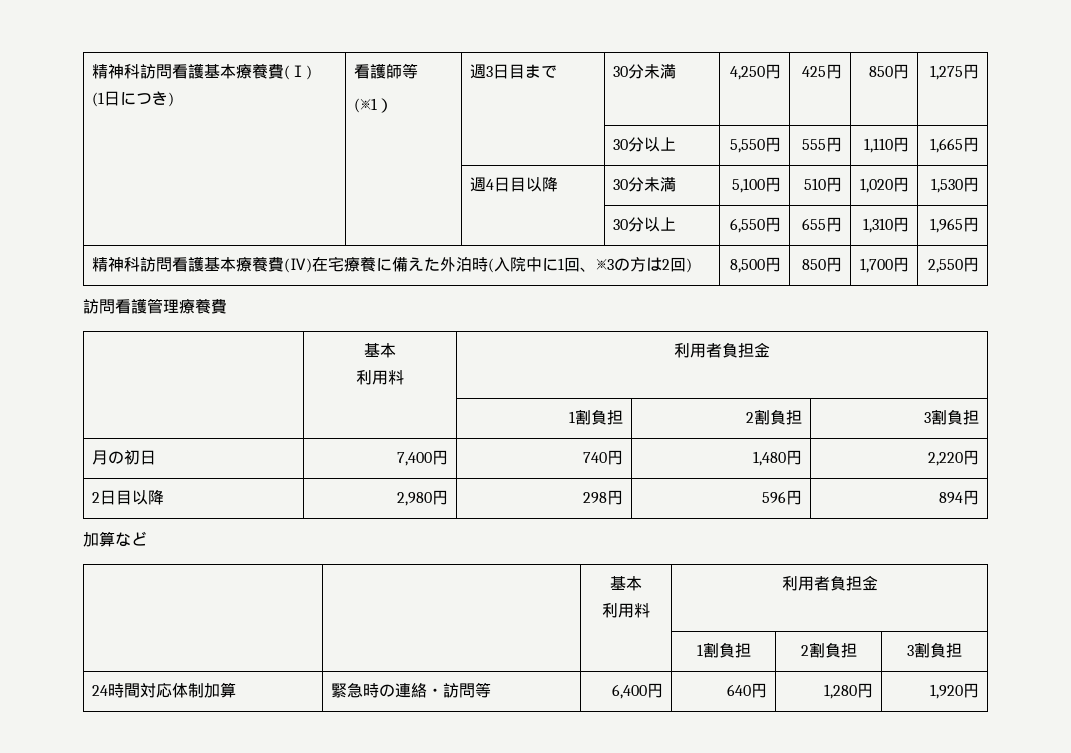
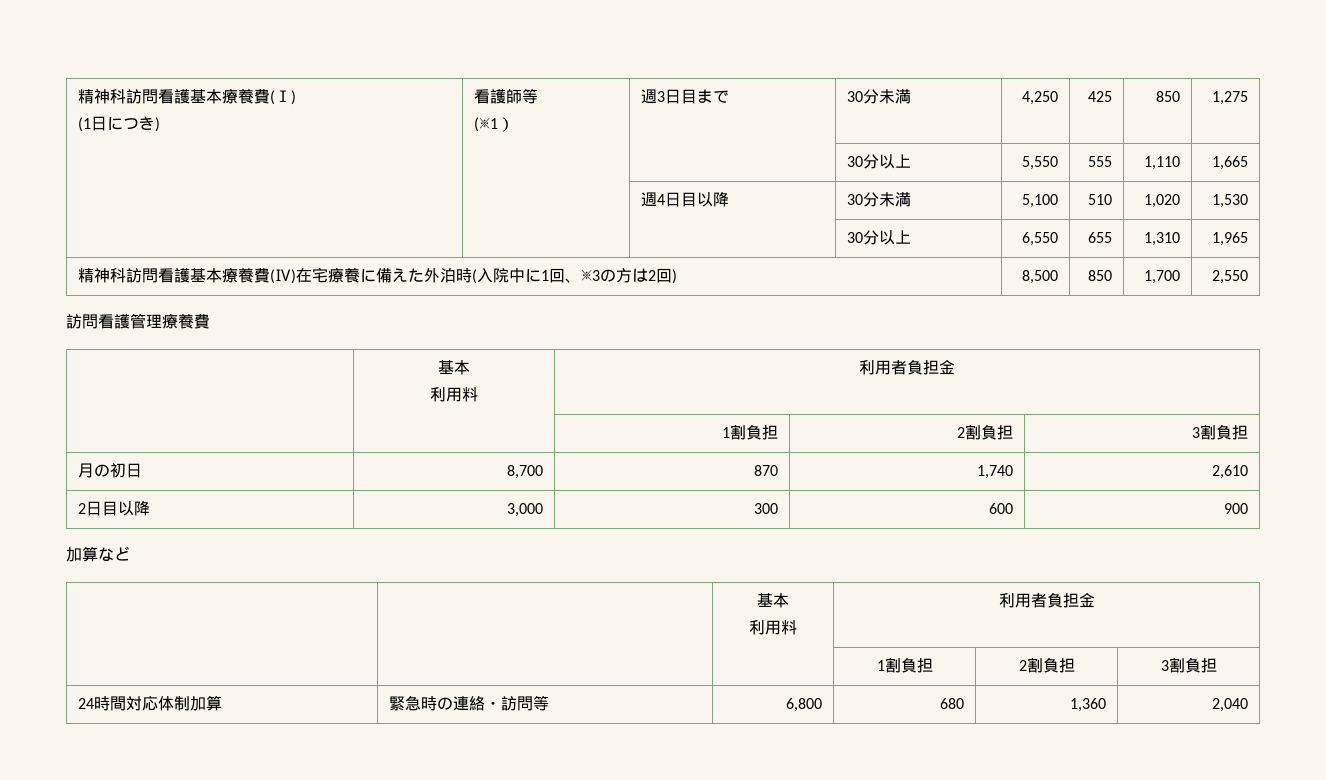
  精神科訪問看護基本療養費(Ⅰ)
  (1日につき) | 看護師等
- (※1） | 週3日目まで | 30分未満 | 4,250円 | 425円 | 850円 | 1,275円
+ (※1） | 週3日目まで | 30分未満 | 4,250 | 425 | 850 | 1,275
- | | | 30分以上 | 5,550円 | 555円 | 1,110円 | 1,665円
+ | | | 30分以上 | 5,550 | 555 | 1,110 | 1,665
- | | 週4日目以降 | 30分未満 | 5,100円 | 510円 | 1,020円 | 1,530円
+ | | 週4日目以降 | 30分未満 | 5,100 | 510 | 1,020 | 1,530
- | | | 30分以上 | 6,550円 | 655円 | 1,310円 | 1,965円
+ | | | 30分以上 | 6,550 | 655 | 1,310 | 1,965
- 精神科訪問看護基本療養費(Ⅳ)在宅療養に備えた外泊時(入院中に1回、※3の方は2回) | 8,500円 | 850円 | 1,700円 | 2,550円
+ 精神科訪問看護基本療養費(Ⅳ)在宅療養に備えた外泊時(入院中に1回、※3の方は2回) | 8,500 | 850 | 1,700 | 2,550
- 月の初日 | 7,400円 | 740円 | 1,480円 | 2,220円
- 2日目以降 | 2,980円 | 298円 | 596円 | 894円
+ 月の初日 | 8,700 | 870 | 1,740 | 2,610
+ 2日目以降 | 3,000 | 300 | 600 | 900
- 24時間対応体制加算 | 緊急時の連絡・訪問等 | 6,400円 | 640円 | 1,280円 | 1,920円
+ 24時間対応体制加算 | 緊急時の連絡・訪問等 | 6,800 | 680 | 1,360 | 2,040

